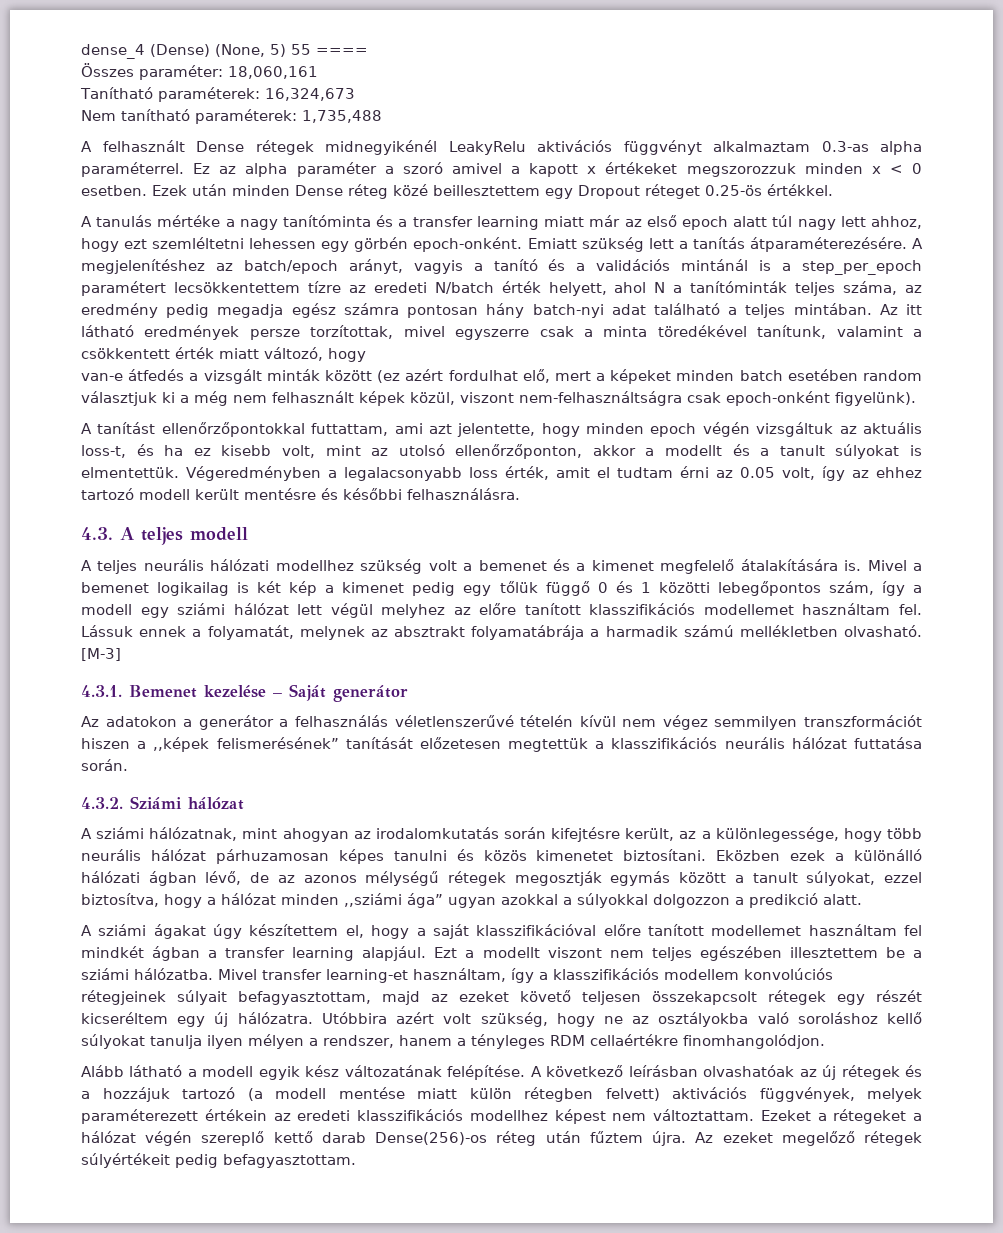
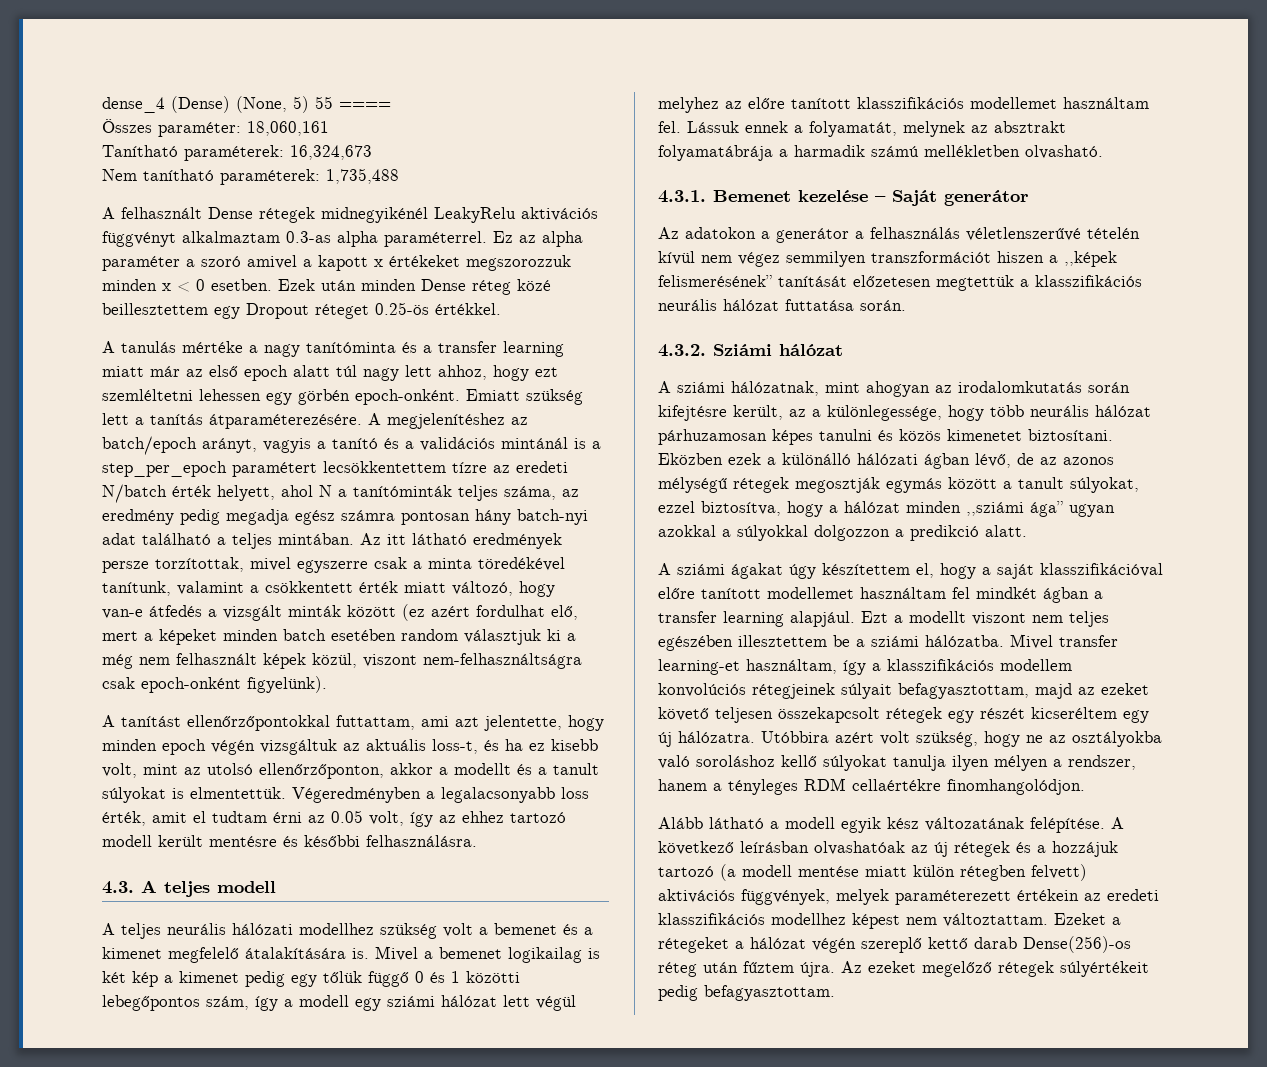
- [M-3]

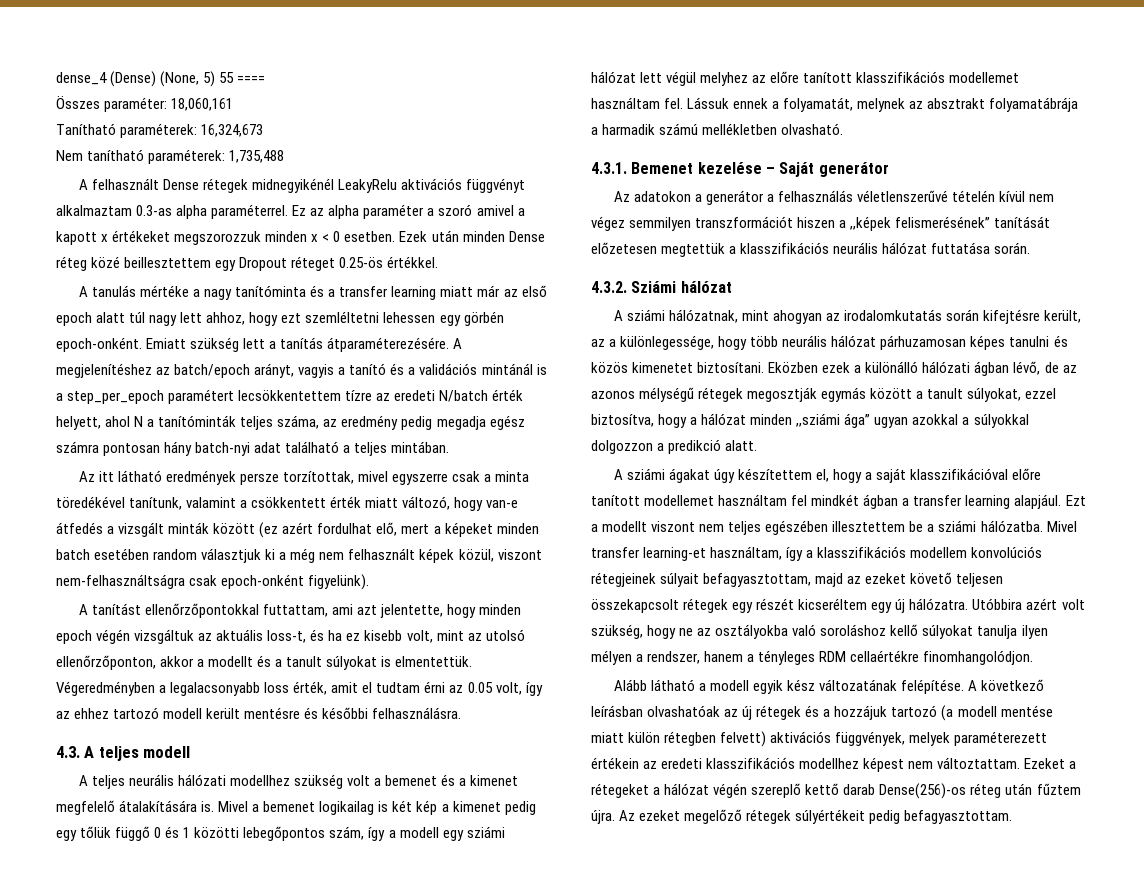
- A megjelenítéshez az batch/epoch arányt, vagyis a tanító és a validációs mintánál is a step_per_epoch paramétert lecsökkentettem tízre az eredeti N/batch érték helyett, ahol N a tanítóminták teljes száma, az eredmény pedig megadja egész számra pontosan hány batch-nyi adat található a teljes mintában. Az itt látható eredmények persze torzítottak, mivel egyszerre csak a minta töredékével tanítunk, valamint a csökkentett érték miatt változó, hogy
- van-e átfedés a vizsgált minták között (ez azért fordulhat elő, mert a képeket minden batch esetében random választjuk ki a még nem felhasznált képek közül, viszont nem-felhasználtságra csak epoch-onként figyelünk).
+ A megjelenítéshez az batch/epoch arányt, vagyis a tanító és a validációs mintánál is a step_per_epoch paramétert lecsökkentettem tízre az eredeti N/batch érték helyett, ahol N a tanítóminták teljes száma, az eredmény pedig megadja egész számra pontosan hány batch-nyi adat található a teljes mintában.
+ Az itt látható eredmények persze torzítottak, mivel egyszerre csak a minta töredékével tanítunk, valamint a csökkentett érték miatt változó, hogy van-e átfedés a vizsgált minták között (ez azért fordulhat elő, mert a képeket minden batch esetében random választjuk ki a még nem felhasznált képek közül, viszont nem-felhasználtságra csak epoch-onként figyelünk).

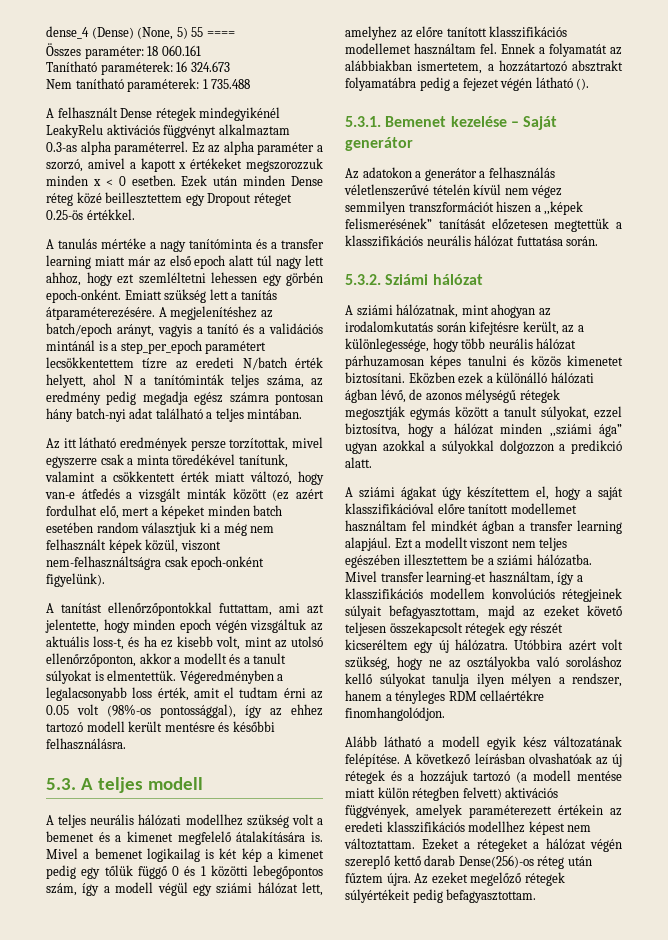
- Összes paraméter: 18,060,161
+ Összes paraméter: 18 060.161
- Tanítható paraméterek: 16,324,673
+ Tanítható paraméterek: 16 324.673
- Nem tanítható paraméterek: 1,735,488
+ Nem tanítható paraméterek: 1 735.488
- A felhasznált Dense rétegek midnegyikénél LeakyRelu aktivációs függvényt alkalmaztam 0.3-as alpha paraméterrel.
+ A felhasznált Dense rétegek mindegyikénél LeakyRelu aktivációs függvényt alkalmaztam 0.3-as alpha paraméterrel.
- Ez az alpha paraméter a szoró amivel a kapott x értékeket megszorozzuk minden x < 0 esetben.
+ Ez az alpha paraméter a szorzó, amivel a kapott x értékeket megszorozzuk minden x < 0 esetben.
- Végeredményben a legalacsonyabb loss érték, amit el tudtam érni az 0.05 volt, így az ehhez tartozó modell került mentésre és későbbi felhasználásra.
+ Végeredményben a legalacsonyabb loss érték, amit el tudtam érni az 0.05 volt (98%-os pontossággal), így az ehhez tartozó modell került mentésre és későbbi felhasználásra.
- 4.3. A teljes modell
+ 5.3. A teljes modell
- Mivel a bemenet logikailag is két kép a kimenet pedig egy tőlük függő 0 és 1 közötti lebegőpontos szám, így a modell egy sziámi hálózat lett végül melyhez az előre tanított klasszifikációs modellemet használtam fel.
+ Mivel a bemenet logikailag is két kép a kimenet pedig egy tőlük függő 0 és 1 közötti lebegőpontos szám, így a modell végül egy sziámi hálózat lett, amelyhez az előre tanított klasszifikációs modellemet használtam fel.
- Lássuk ennek a folyamatát, melynek az absztrakt folyamatábrája a harmadik számú mellékletben olvasható.
- 4.3.1. Bemenet kezelése – Saját generátor
+ Ennek a folyamatát az alábbiakban ismertetem, a hozzátartozó absztrakt folyamatábra pedig a fejezet végén látható ().
+ 5.3.1. Bemenet kezelése – Saját generátor
- 4.3.2. Sziámi hálózat
+ 5.3.2. Sziámi hálózat
- Eközben ezek a különálló hálózati ágban lévő, de az azonos mélységű rétegek megosztják egymás között a tanult súlyokat, ezzel biztosítva, hogy a hálózat minden ,,sziámi ága” ugyan azokkal a súlyokkal dolgozzon a predikció alatt.
+ Eközben ezek a különálló hálózati ágban lévő, de azonos mélységű rétegek megosztják egymás között a tanult súlyokat, ezzel biztosítva, hogy a hálózat minden ,,sziámi ága” ugyan azokkal a súlyokkal dolgozzon a predikció alatt.
- A következő leírásban olvashatóak az új rétegek és a hozzájuk tartozó (a modell mentése miatt külön rétegben felvett) aktivációs függvények, melyek paraméterezett értékein az eredeti klasszifikációs modellhez képest nem változtattam.
+ A következő leírásban olvashatóak az új rétegek és a hozzájuk tartozó (a modell mentése miatt külön rétegben felvett) aktivációs függvények, amelyek paraméterezett értékein az eredeti klasszifikációs modellhez képest nem változtattam.

